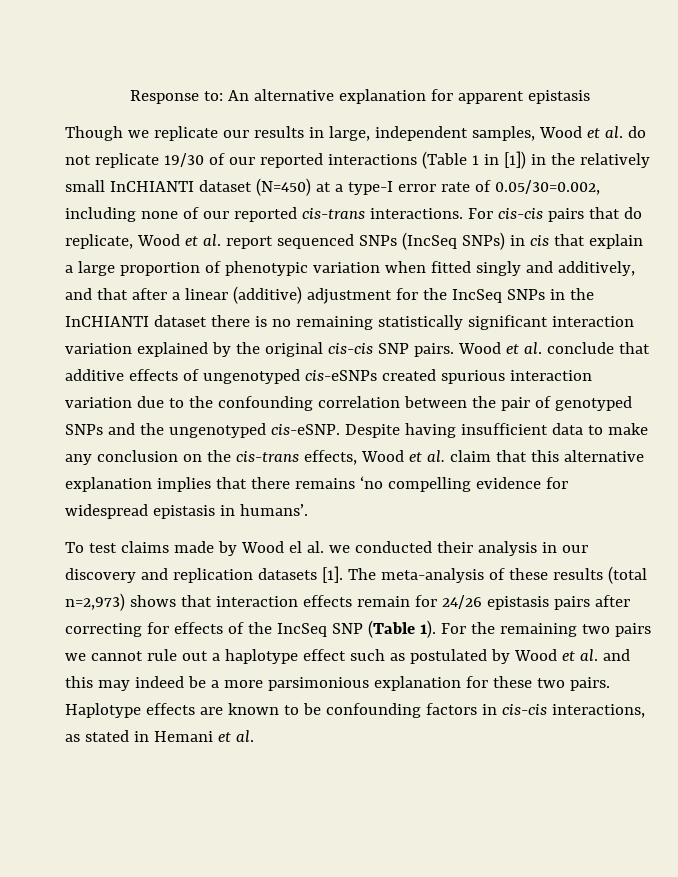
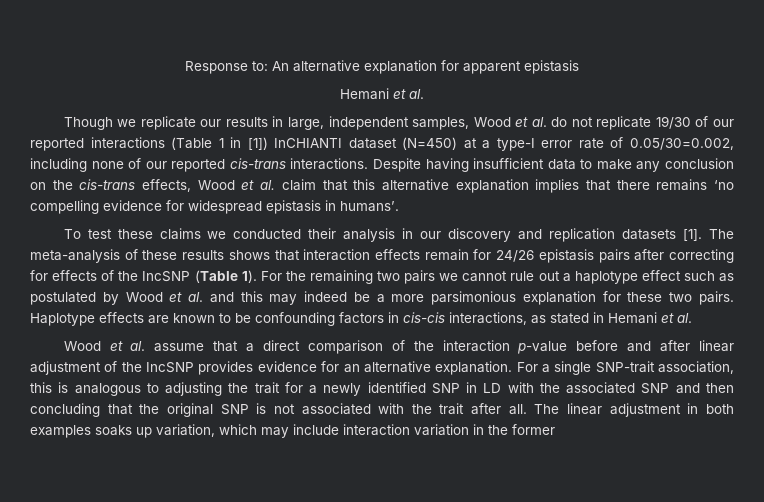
  Response to: An alternative explanation for apparent epistasis
+ Hemani et al.
- Though we replicate our results in large, independent samples, Wood et al. do not replicate 19/30 of our reported interactions (Table 1 in [1]) in the relatively small InCHIANTI dataset (N=450) at a type-I error rate of 0.05/30=0.002, including none of our reported cis-trans interactions.
+ Though we replicate our results in large, independent samples, Wood et al. do not replicate 19/30 of our reported interactions (Table 1 in [1]) InCHIANTI dataset (N=450) at a type-I error rate of 0.05/30=0.002, including none of our reported cis-trans interactions.
- For cis-cis pairs that do replicate, Wood et al. report sequenced SNPs (IncSeq SNPs) in cis that explain a large proportion of phenotypic variation when fitted singly and additively, and that after a linear (additive) adjustment for the IncSeq SNPs in the InCHIANTI dataset there is no remaining statistically significant interaction variation explained by the original cis-cis SNP pairs. Wood et al. conclude that additive effects of ungenotyped cis-eSNPs created spurious interaction variation due to the confounding correlation between the pair of genotyped SNPs and the ungenotyped cis-eSNP.
- To test claims made by Wood el al. we conducted their analysis in our discovery and replication datasets [1].
+ To test these claims we conducted their analysis in our discovery and replication datasets [1].
- The meta-analysis of these results (total n=2,973) shows that interaction effects remain for 24/26 epistasis pairs after correcting for effects of the IncSeq SNP (Table 1).
+ The meta-analysis of these results shows that interaction effects remain for 24/26 epistasis pairs after correcting for effects of the IncSNP (Table 1).
+ Wood et al. assume that a direct comparison of the interaction p-value before and after linear adjustment of the IncSNP provides evidence for an alternative explanation. For a single SNP-trait association, this is analogous to adjusting the trait for a newly identified SNP in LD with the associated SNP and then concluding that the original SNP is not associated with the trait after all. The linear adjustment in both examples soaks up variation, which may include interaction variation in the former

